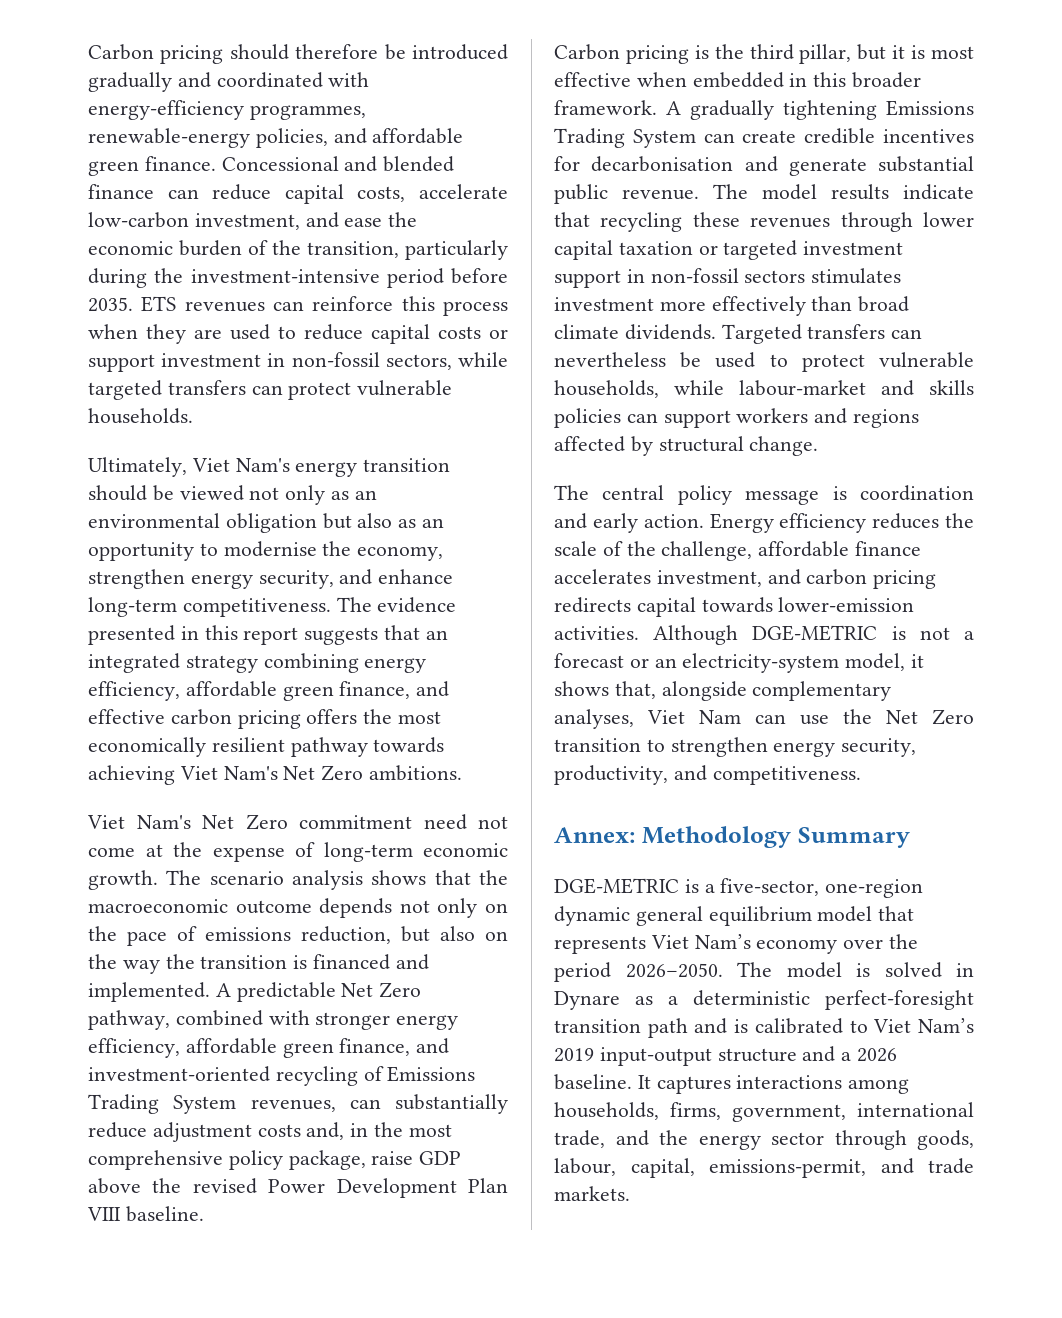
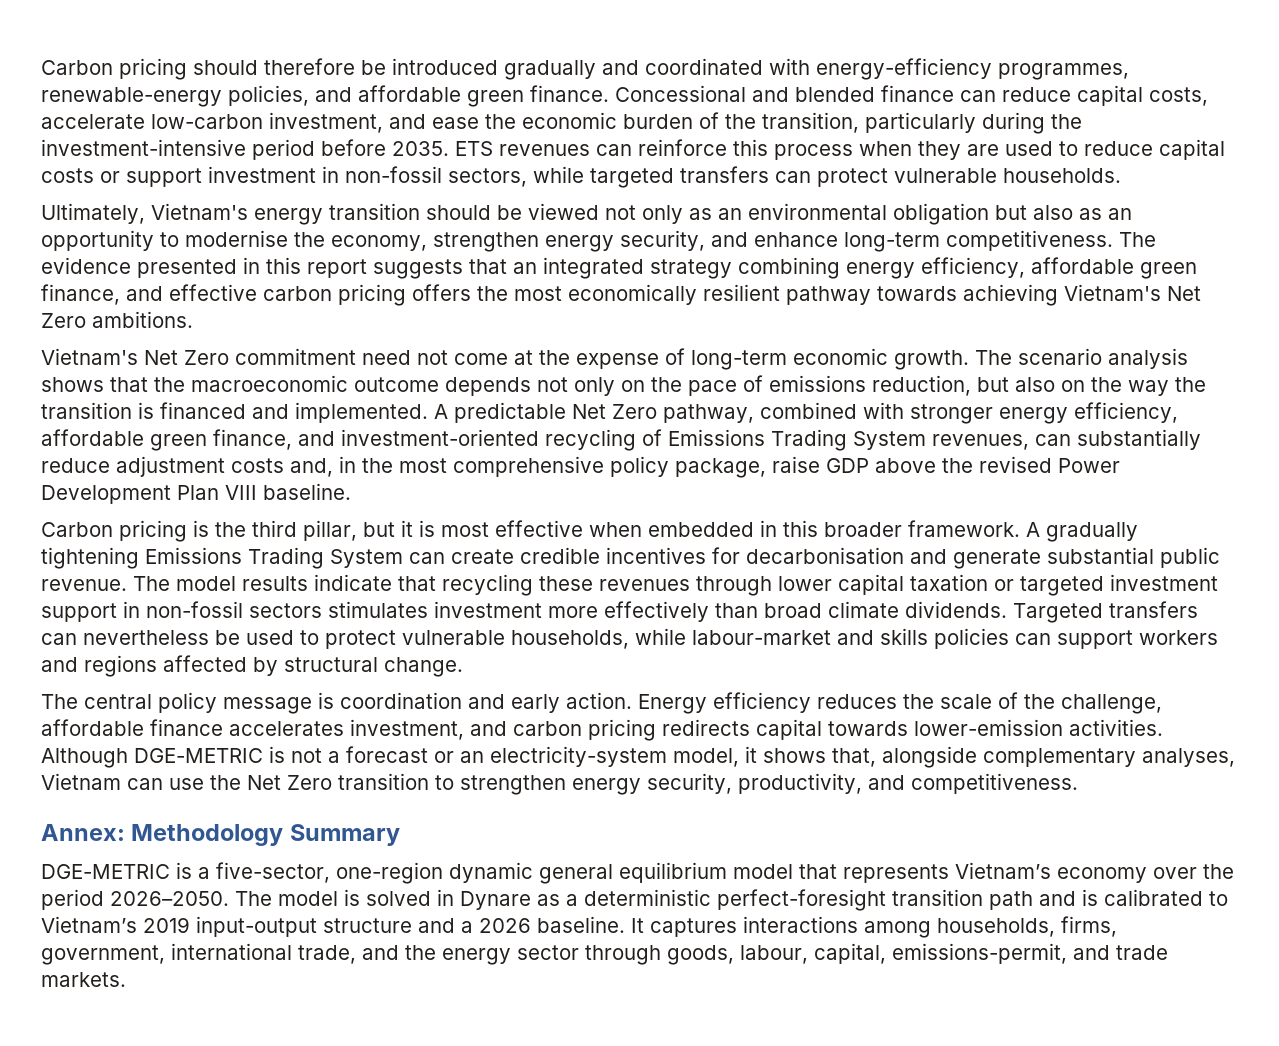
- Ultimately, Viet Nam's energy transition should be viewed not only as an environmental obligation but also as an opportunity to modernise the economy, strengthen energy security, and enhance long-term competitiveness.
+ Ultimately, Vietnam's energy transition should be viewed not only as an environmental obligation but also as an opportunity to modernise the economy, strengthen energy security, and enhance long-term competitiveness.
- The evidence presented in this report suggests that an integrated strategy combining energy efficiency, affordable green finance, and effective carbon pricing offers the most economically resilient pathway towards achieving Viet Nam's Net Zero ambitions.
+ The evidence presented in this report suggests that an integrated strategy combining energy efficiency, affordable green finance, and effective carbon pricing offers the most economically resilient pathway towards achieving Vietnam's Net Zero ambitions.
- Viet Nam's Net Zero commitment need not come at the expense of long-term economic growth.
+ Vietnam's Net Zero commitment need not come at the expense of long-term economic growth.
- Although DGE-METRIC is not a forecast or an electricity-system model, it shows that, alongside complementary analyses, Viet Nam can use the Net Zero transition to strengthen energy security, productivity, and competitiveness.
+ Although DGE-METRIC is not a forecast or an electricity-system model, it shows that, alongside complementary analyses, Vietnam can use the Net Zero transition to strengthen energy security, productivity, and competitiveness.
- DGE-METRIC is a five-sector, one-region dynamic general equilibrium model that represents Viet Nam’s economy over the period 2026–2050.
+ DGE-METRIC is a five-sector, one-region dynamic general equilibrium model that represents Vietnam’s economy over the period 2026–2050.
- The model is solved in Dynare as a deterministic perfect-foresight transition path and is calibrated to Viet Nam’s 2019 input-output structure and a 2026 baseline.
+ The model is solved in Dynare as a deterministic perfect-foresight transition path and is calibrated to Vietnam’s 2019 input-output structure and a 2026 baseline.

